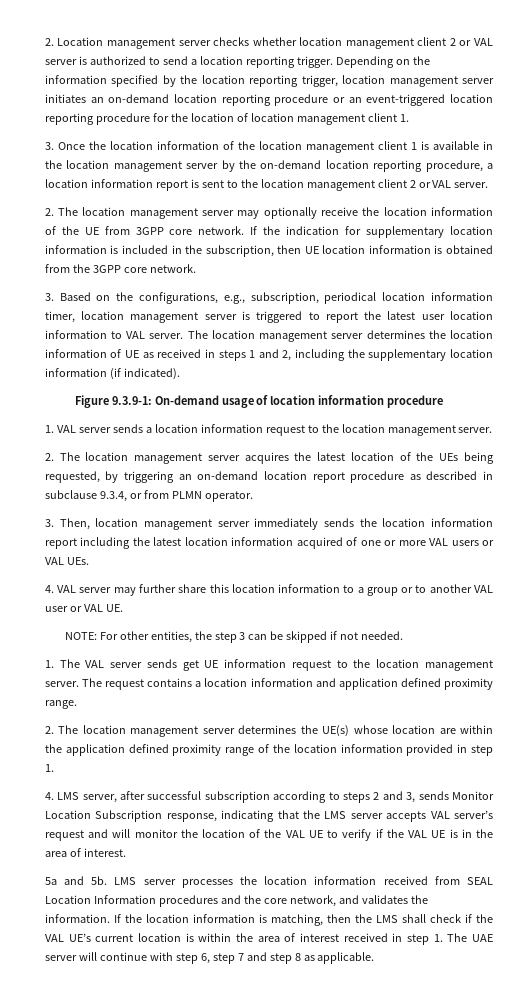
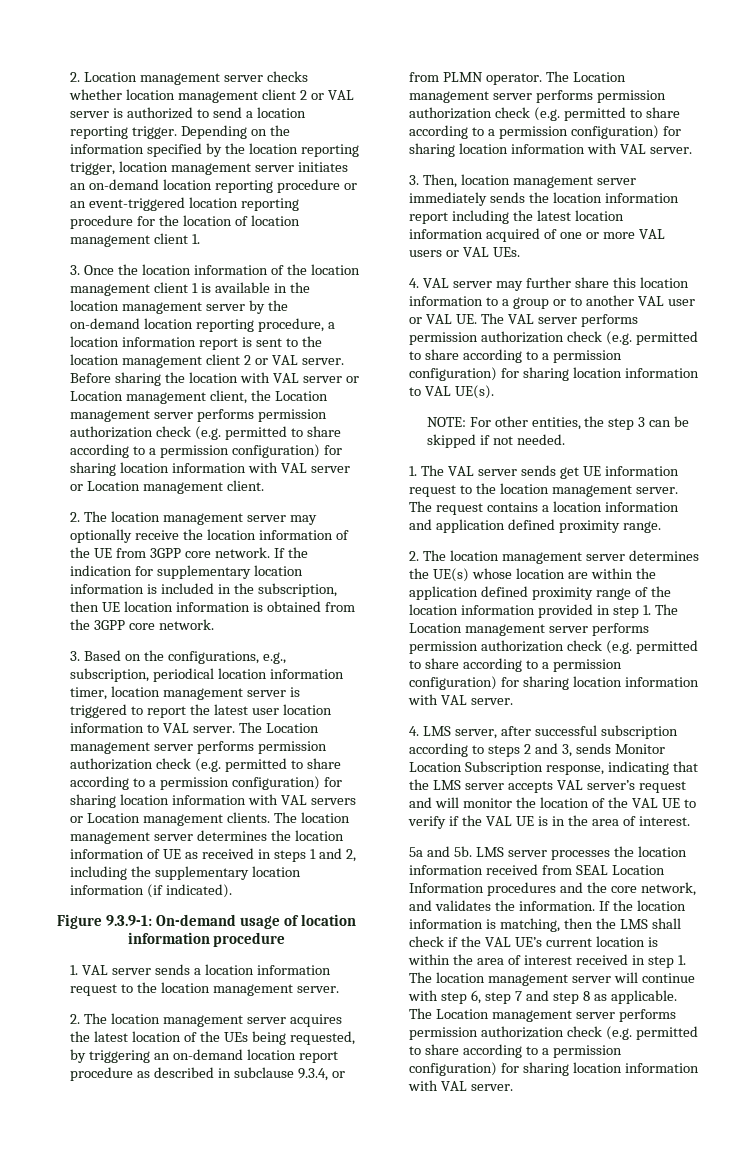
+ Before sharing the location with VAL server or Location management client, the Location management server performs permission authorization check (e.g. permitted to share according to a permission configuration) for sharing location information with VAL server or Location management client.
- The location management server determines the location information of UE as received in steps 1 and 2, including the supplementary location information (if indicated).
+ The Location management server performs permission authorization check (e.g. permitted to share according to a permission configuration) for sharing location information with VAL servers or Location management clients. The location management server determines the location information of UE as received in steps 1 and 2, including the supplementary location information (if indicated).
- 2. The location management server acquires the latest location of the UEs being requested, by triggering an on-demand location report procedure as described in subclause 9.3.4, or from PLMN operator.
+ 2. The location management server acquires the latest location of the UEs being requested, by triggering an on-demand location report procedure as described in subclause 9.3.4, or from PLMN operator. The Location management server performs permission authorization check (e.g. permitted to share according to a permission configuration) for sharing location information with VAL server.
- 4. VAL server may further share this location information to a group or to another VAL user or VAL UE.
+ 4. VAL server may further share this location information to a group or to another VAL user or VAL UE. The VAL server performs permission authorization check (e.g. permitted to share according to a permission configuration) for sharing location information to VAL UE(s).
- 2. The location management server determines the UE(s) whose location are within the application defined proximity range of the location information provided in step 1.
+ 2. The location management server determines the UE(s) whose location are within the application defined proximity range of the location information provided in step 1. The Location management server performs permission authorization check (e.g. permitted to share according to a permission configuration) for sharing location information with VAL server.
- If the location information is matching, then the LMS shall check if the VAL UE’s current location is within the area of interest received in step 1. The UAE server will continue with step 6, step 7 and step 8 as applicable.
+ If the location information is matching, then the LMS shall check if the VAL UE’s current location is within the area of interest received in step 1. The location management server will continue with step 6, step 7 and step 8 as applicable. The Location management server performs permission authorization check (e.g. permitted to share according to a permission configuration) for sharing location information with VAL server.

